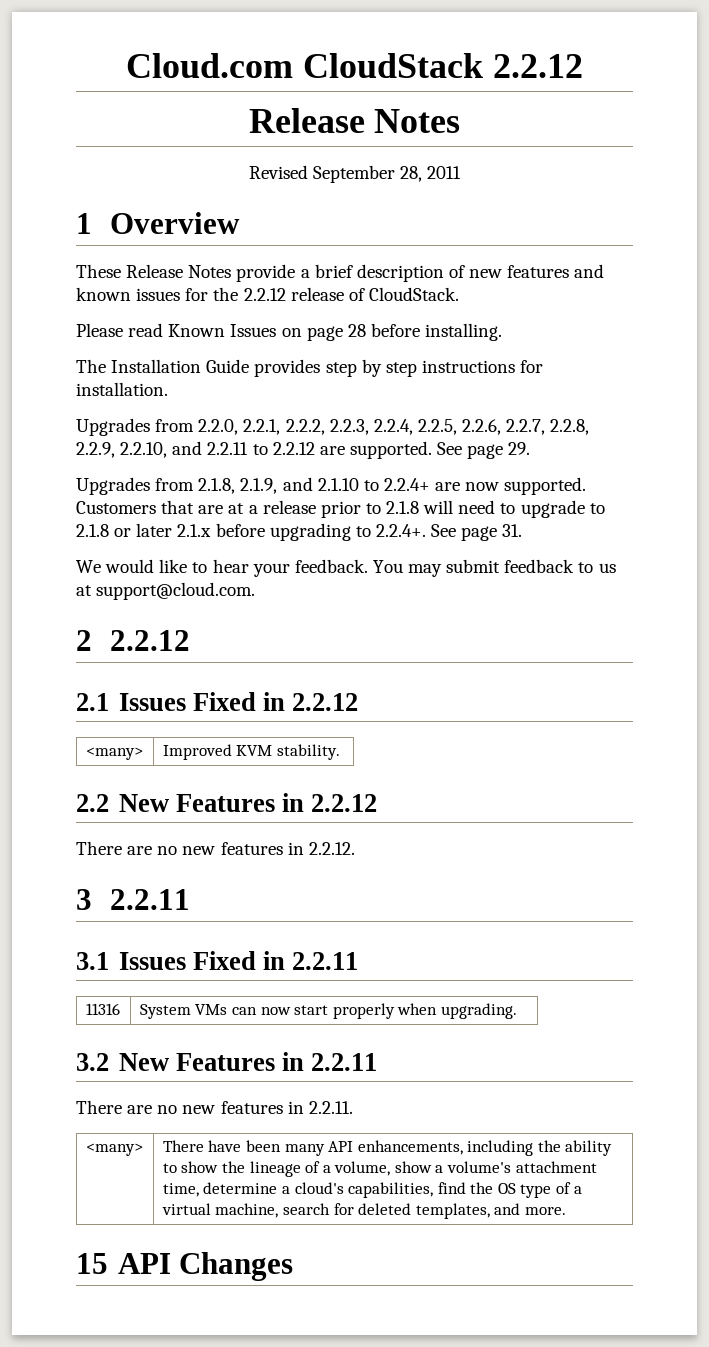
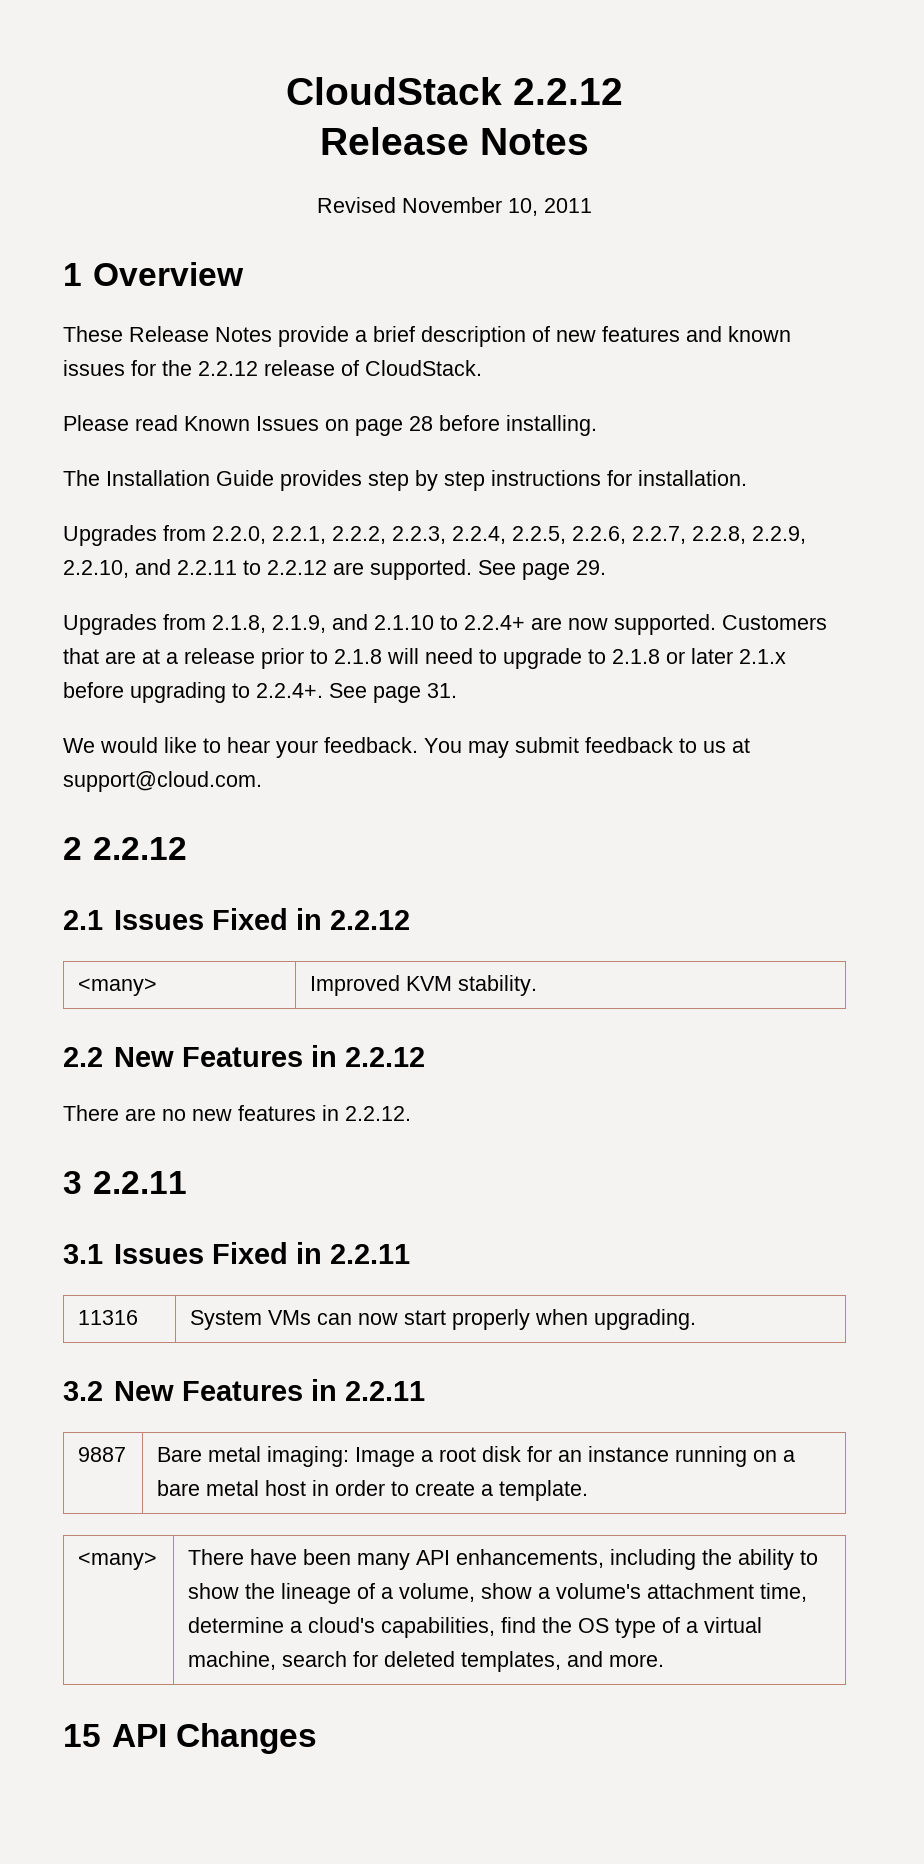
- Cloud.com CloudStack 2.2.12
+ CloudStack 2.2.12
- Revised September 28, 2011
+ Revised November 10, 2011
- There are no new features in 2.2.11.
+ 9887 | Bare metal imaging: Image a root disk for an instance running on a bare metal host in order to create a template.

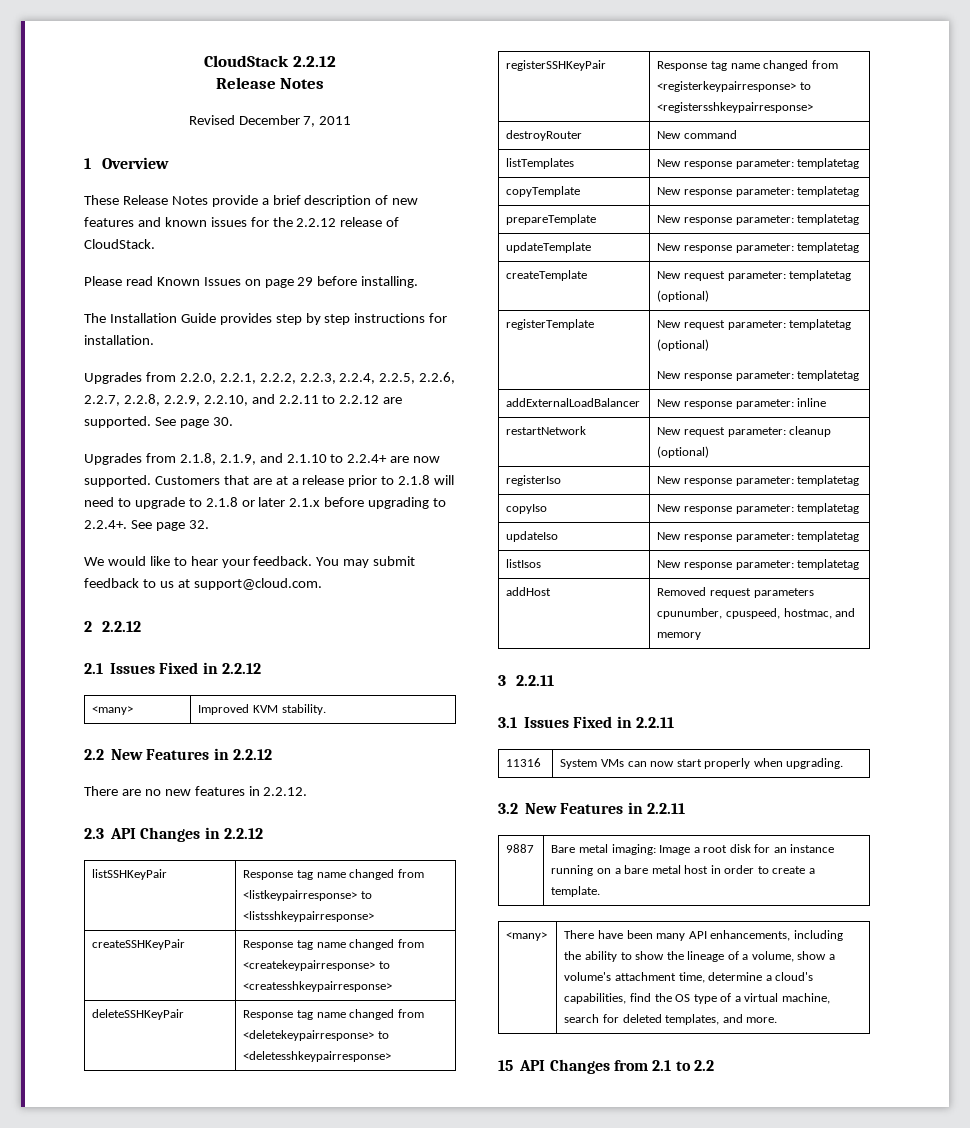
- Revised November 10, 2011
+ Revised December 7, 2011
- Please read Known Issues on page 28 before installing.
+ Please read Known Issues on page 29 before installing.
- See page 29.
+ See page 30.
- Customers that are at a release prior to 2.1.8 will need to upgrade to 2.1.8 or later 2.1.x before upgrading to 2.2.4+. See page 31.
+ Customers that are at a release prior to 2.1.8 will need to upgrade to 2.1.8 or later 2.1.x before upgrading to 2.2.4+. See page 32.
+ 2.3 API Changes in 2.2.12
+ listSSHKeyPair | Response tag name changed from <listkeypairresponse> to <listsshkeypairresponse>
+ createSSHKeyPair | Response tag name changed from <createkeypairresponse> to <createsshkeypairresponse>
+ deleteSSHKeyPair | Response tag name changed from <deletekeypairresponse> to <deletesshkeypairresponse>
+ registerSSHKeyPair | Response tag name changed from <registerkeypairresponse> to <registersshkeypairresponse>
+ destroyRouter | New command
+ listTemplates | New response parameter: templatetag
+ copyTemplate | New response parameter: templatetag
+ prepareTemplate | New response parameter: templatetag
+ updateTemplate | New response parameter: templatetag
+ createTemplate | New request parameter: templatetag (optional)
+ registerTemplate | New request parameter: templatetag (optional)
+ New response parameter: templatetag
+ addExternalLoadBalancer | New response parameter: inline
+ restartNetwork | New request parameter: cleanup (optional)
+ registerIso | New response parameter: templatetag
+ copyIso | New response parameter: templatetag
+ updateIso | New response parameter: templatetag
+ listIsos | New response parameter: templatetag
+ addHost | Removed request parameters cpunumber, cpuspeed, hostmac, and memory
- 15 API Changes
+ 15 API Changes from 2.1 to 2.2

